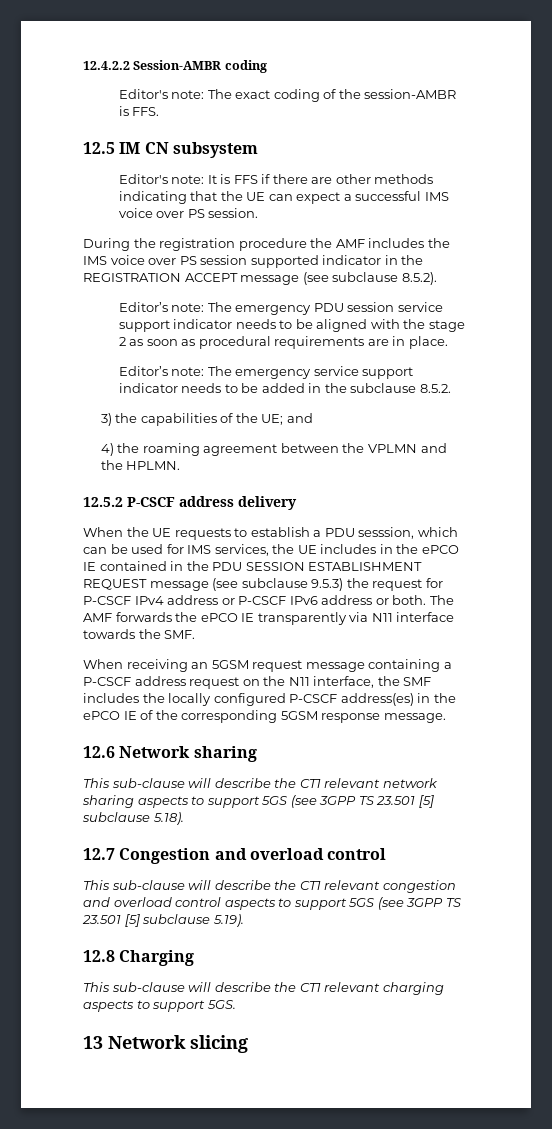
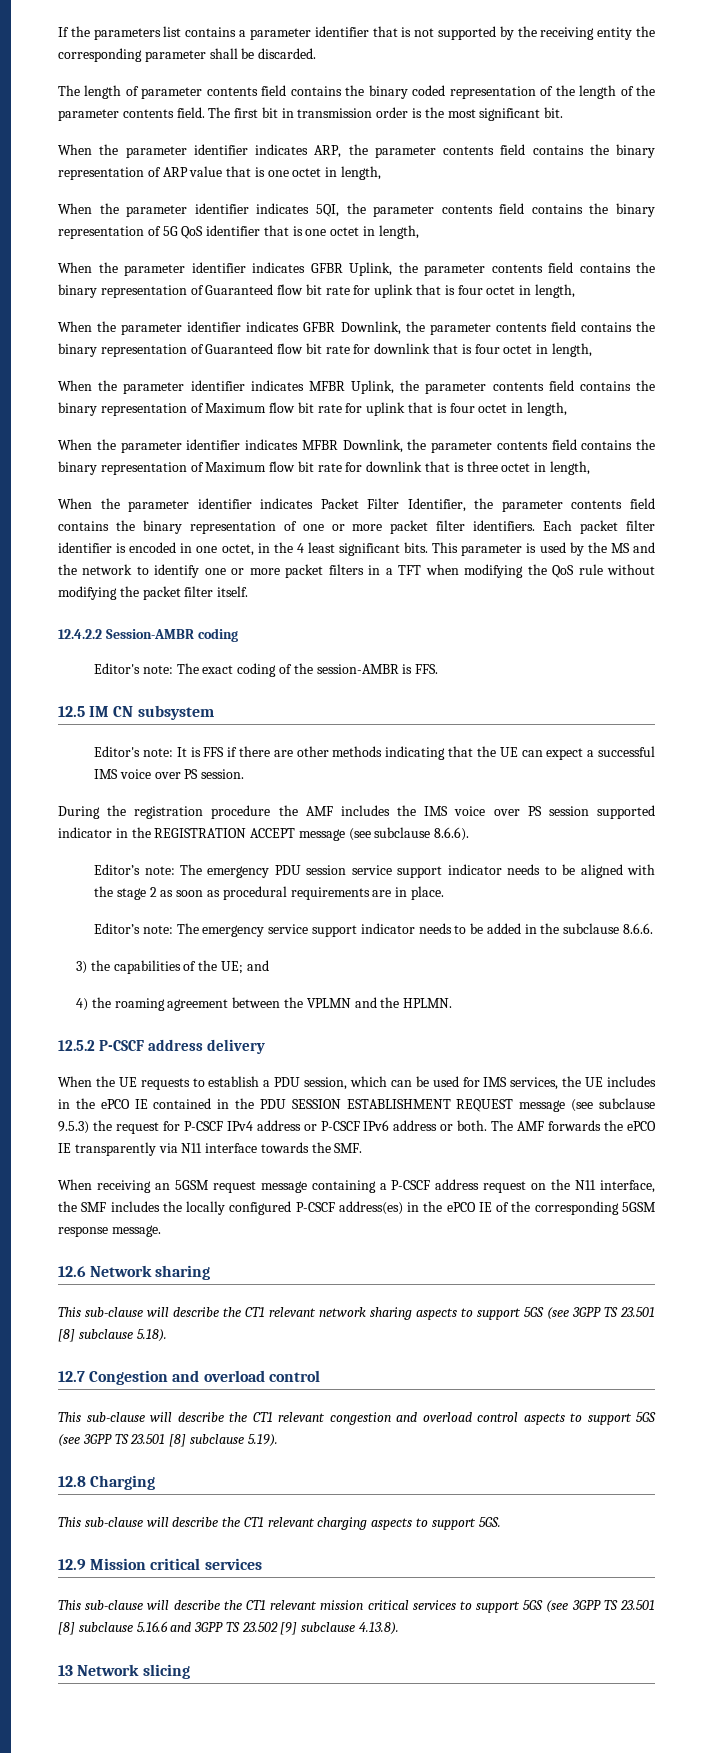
+ If the parameters list contains a parameter identifier that is not supported by the receiving entity the corresponding parameter shall be discarded.
+ The length of parameter contents field contains the binary coded representation of the length of the parameter contents field. The first bit in transmission order is the most significant bit.
+ When the parameter identifier indicates ARP, the parameter contents field contains the binary representation of ARP value that is one octet in length,
+ When the parameter identifier indicates 5QI, the parameter contents field contains the binary representation of 5G QoS identifier that is one octet in length,
+ When the parameter identifier indicates GFBR Uplink, the parameter contents field contains the binary representation of Guaranteed flow bit rate for uplink that is four octet in length,
+ When the parameter identifier indicates GFBR Downlink, the parameter contents field contains the binary representation of Guaranteed flow bit rate for downlink that is four octet in length,
+ When the parameter identifier indicates MFBR Uplink, the parameter contents field contains the binary representation of Maximum flow bit rate for uplink that is four octet in length,
+ When the parameter identifier indicates MFBR Downlink, the parameter contents field contains the binary representation of Maximum flow bit rate for downlink that is three octet in length,
+ When the parameter identifier indicates Packet Filter Identifier, the parameter contents field contains the binary representation of one or more packet filter identifiers. Each packet filter identifier is encoded in one octet, in the 4 least significant bits. This parameter is used by the MS and the network to identify one or more packet filters in a TFT when modifying the QoS rule without modifying the packet filter itself.
- During the registration procedure the AMF includes the IMS voice over PS session supported indicator in the REGISTRATION ACCEPT message (see subclause 8.5.2).
+ During the registration procedure the AMF includes the IMS voice over PS session supported indicator in the REGISTRATION ACCEPT message (see subclause 8.6.6).
- Editor’s note: The emergency service support indicator needs to be added in the subclause 8.5.2.
+ Editor’s note: The emergency service support indicator needs to be added in the subclause 8.6.6.
- When the UE requests to establish a PDU sesssion, which can be used for IMS services, the UE includes in the ePCO IE contained in the PDU SESSION ESTABLISHMENT REQUEST message (see subclause 9.5.3) the request for P-CSCF IPv4 address or P-CSCF IPv6 address or both.
+ When the UE requests to establish a PDU session, which can be used for IMS services, the UE includes in the ePCO IE contained in the PDU SESSION ESTABLISHMENT REQUEST message (see subclause 9.5.3) the request for P-CSCF IPv4 address or P-CSCF IPv6 address or both.
- This sub-clause will describe the CT1 relevant network sharing aspects to support 5GS (see 3GPP TS 23.501 [5] subclause 5.18).
+ This sub-clause will describe the CT1 relevant network sharing aspects to support 5GS (see 3GPP TS 23.501 [8] subclause 5.18).
- This sub-clause will describe the CT1 relevant congestion and overload control aspects to support 5GS (see 3GPP TS 23.501 [5] subclause 5.19).
+ This sub-clause will describe the CT1 relevant congestion and overload control aspects to support 5GS (see 3GPP TS 23.501 [8] subclause 5.19).
+ 12.9 Mission critical services
+ This sub-clause will describe the CT1 relevant mission critical services to support 5GS (see 3GPP TS 23.501 [8] subclause 5.16.6 and 3GPP TS 23.502 [9] subclause 4.13.8).

